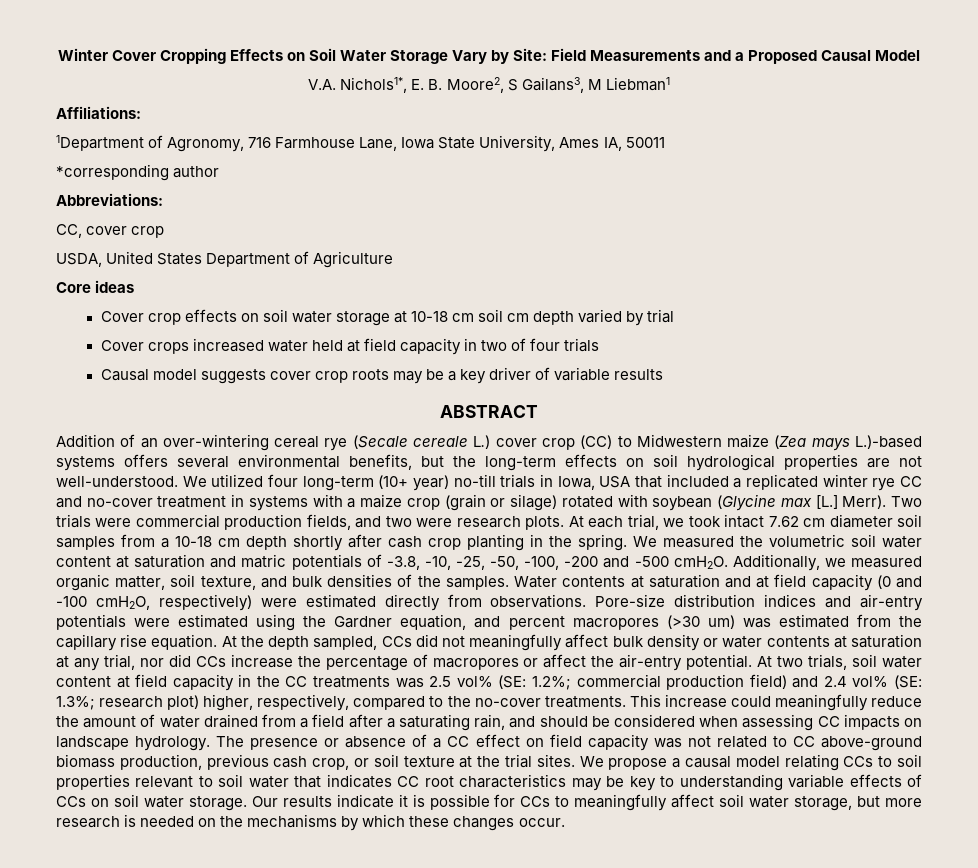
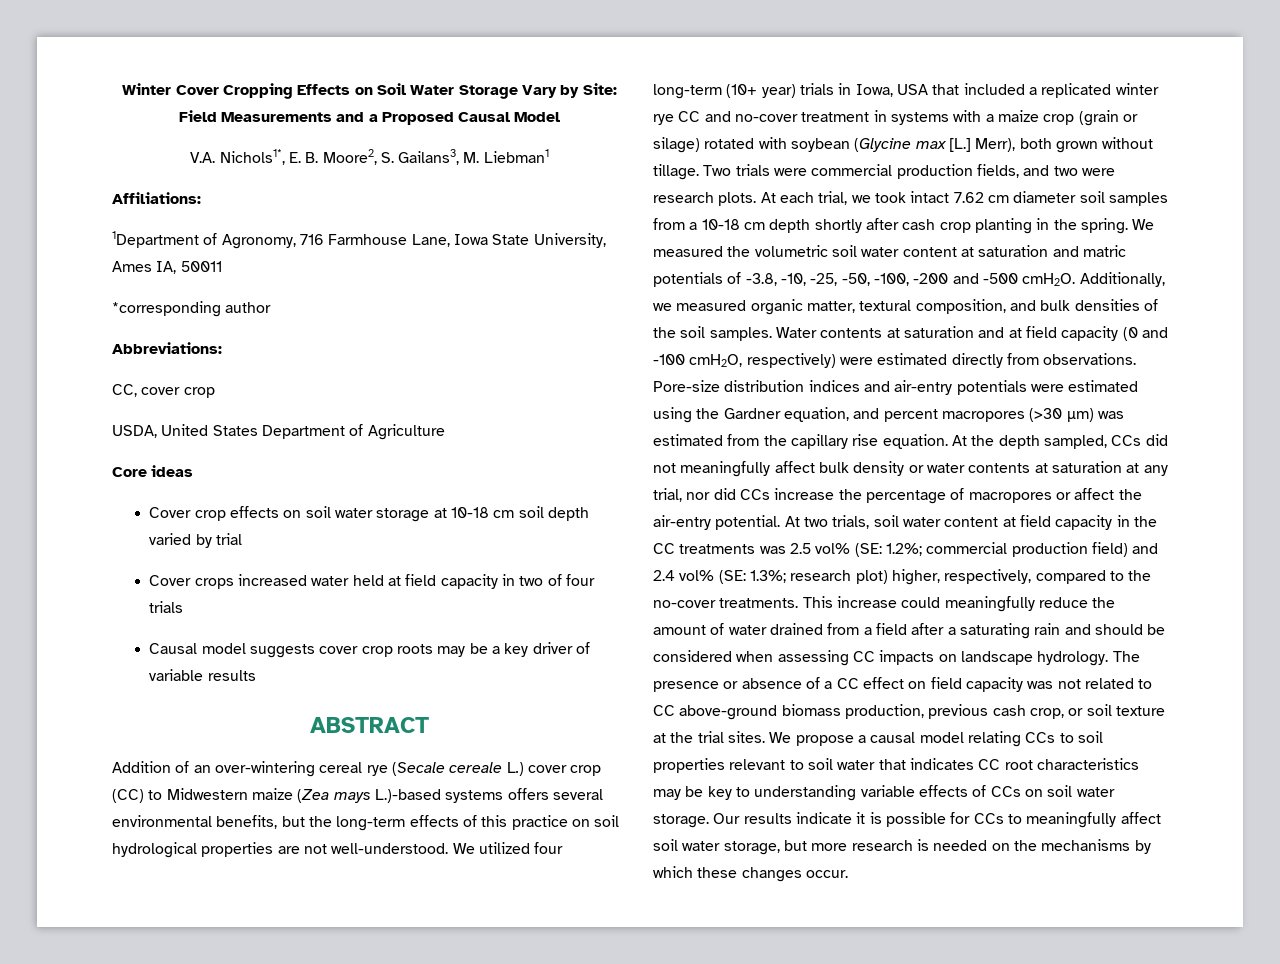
- V.A. Nichols1*, E. B. Moore2, S Gailans3, M Liebman1
+ V.A. Nichols1*, E. B. Moore2, S. Gailans3, M. Liebman1
- Cover crop effects on soil water storage at 10-18 cm soil cm depth varied by trial
+ Cover crop effects on soil water storage at 10-18 cm soil depth varied by trial
- Addition of an over-wintering cereal rye (Secale cereale L.) cover crop (CC) to Midwestern maize (Zea mays L.)-based systems offers several environmental benefits, but the long-term effects on soil hydrological properties are not well-understood.
+ Addition of an over-wintering cereal rye (Secale cereale L.) cover crop (CC) to Midwestern maize (Zea mays L.)-based systems offers several environmental benefits, but the long-term effects of this practice on soil hydrological properties are not well-understood.
- We utilized four long-term (10+ year) no-till trials in Iowa, USA that included a replicated winter rye CC and no-cover treatment in systems with a maize crop (grain or silage) rotated with soybean (Glycine max [L.] Merr).
+ We utilized four long-term (10+ year) trials in Iowa, USA that included a replicated winter rye CC and no-cover treatment in systems with a maize crop (grain or silage) rotated with soybean (Glycine max [L.] Merr), both grown without tillage.
- Additionally, we measured organic matter, soil texture, and bulk densities of the samples.
+ Additionally, we measured organic matter, textural composition, and bulk densities of the soil samples.
- Pore-size distribution indices and air-entry potentials were estimated using the Gardner equation, and percent macropores (>30 um) was estimated from the capillary rise equation.
+ Pore-size distribution indices and air-entry potentials were estimated using the Gardner equation, and percent macropores (>30 µm) was estimated from the capillary rise equation.
- This increase could meaningfully reduce the amount of water drained from a field after a saturating rain, and should be considered when assessing CC impacts on landscape hydrology.
+ This increase could meaningfully reduce the amount of water drained from a field after a saturating rain and should be considered when assessing CC impacts on landscape hydrology.

